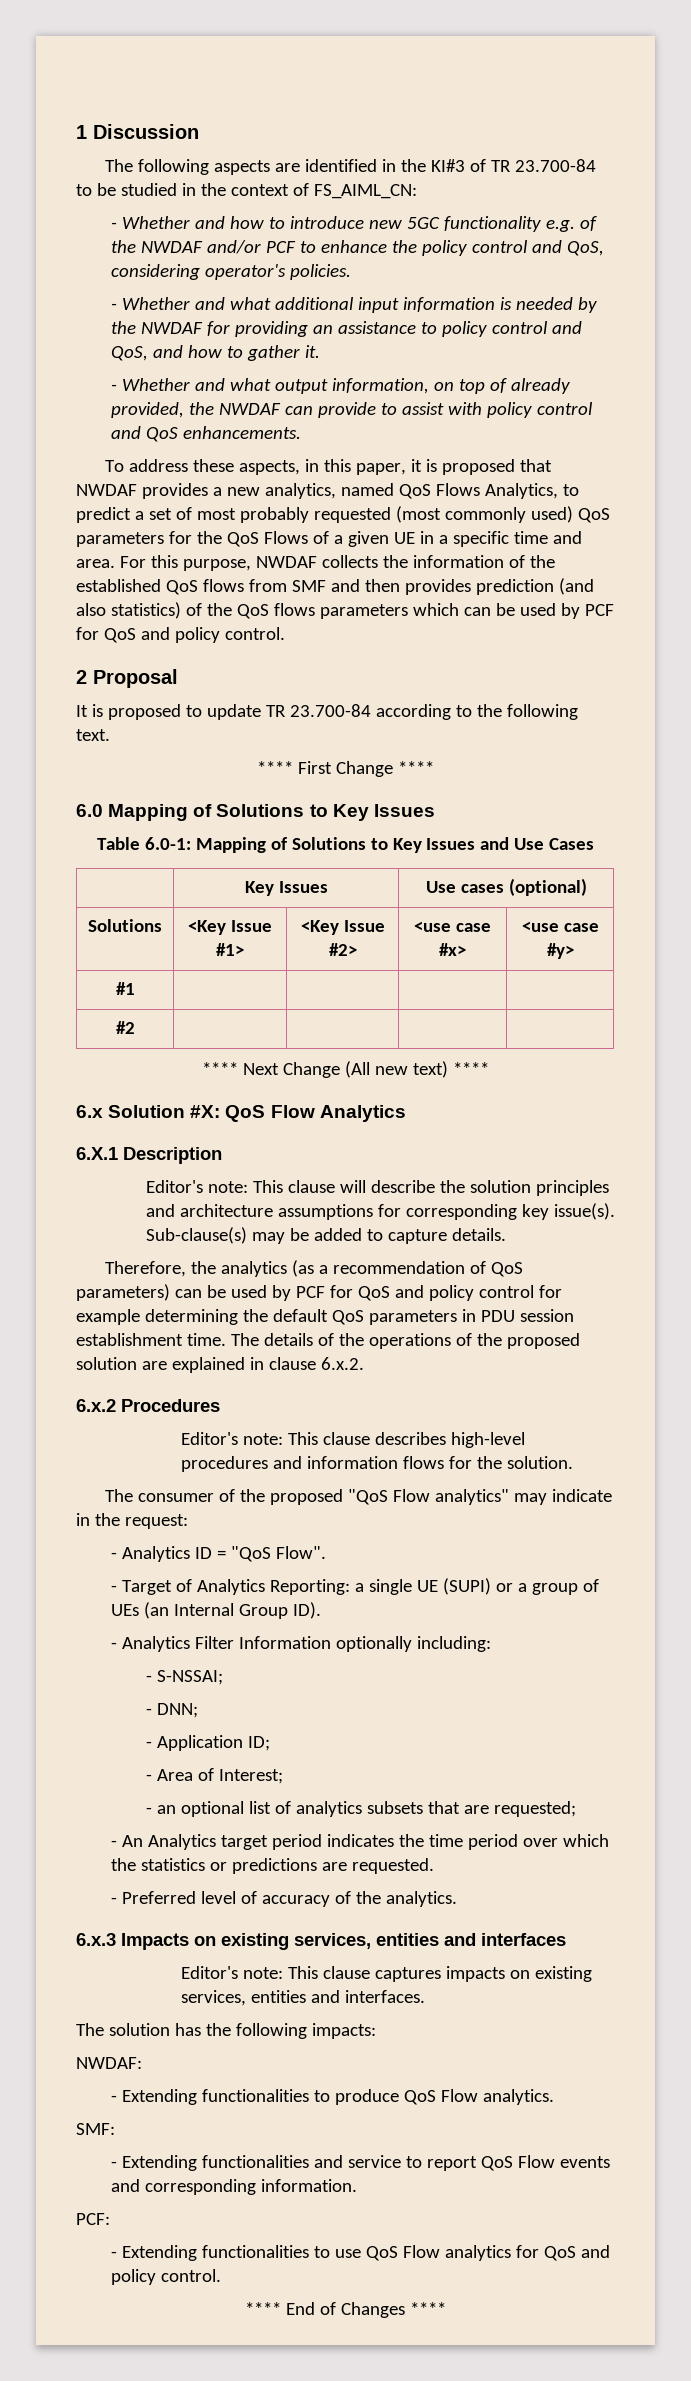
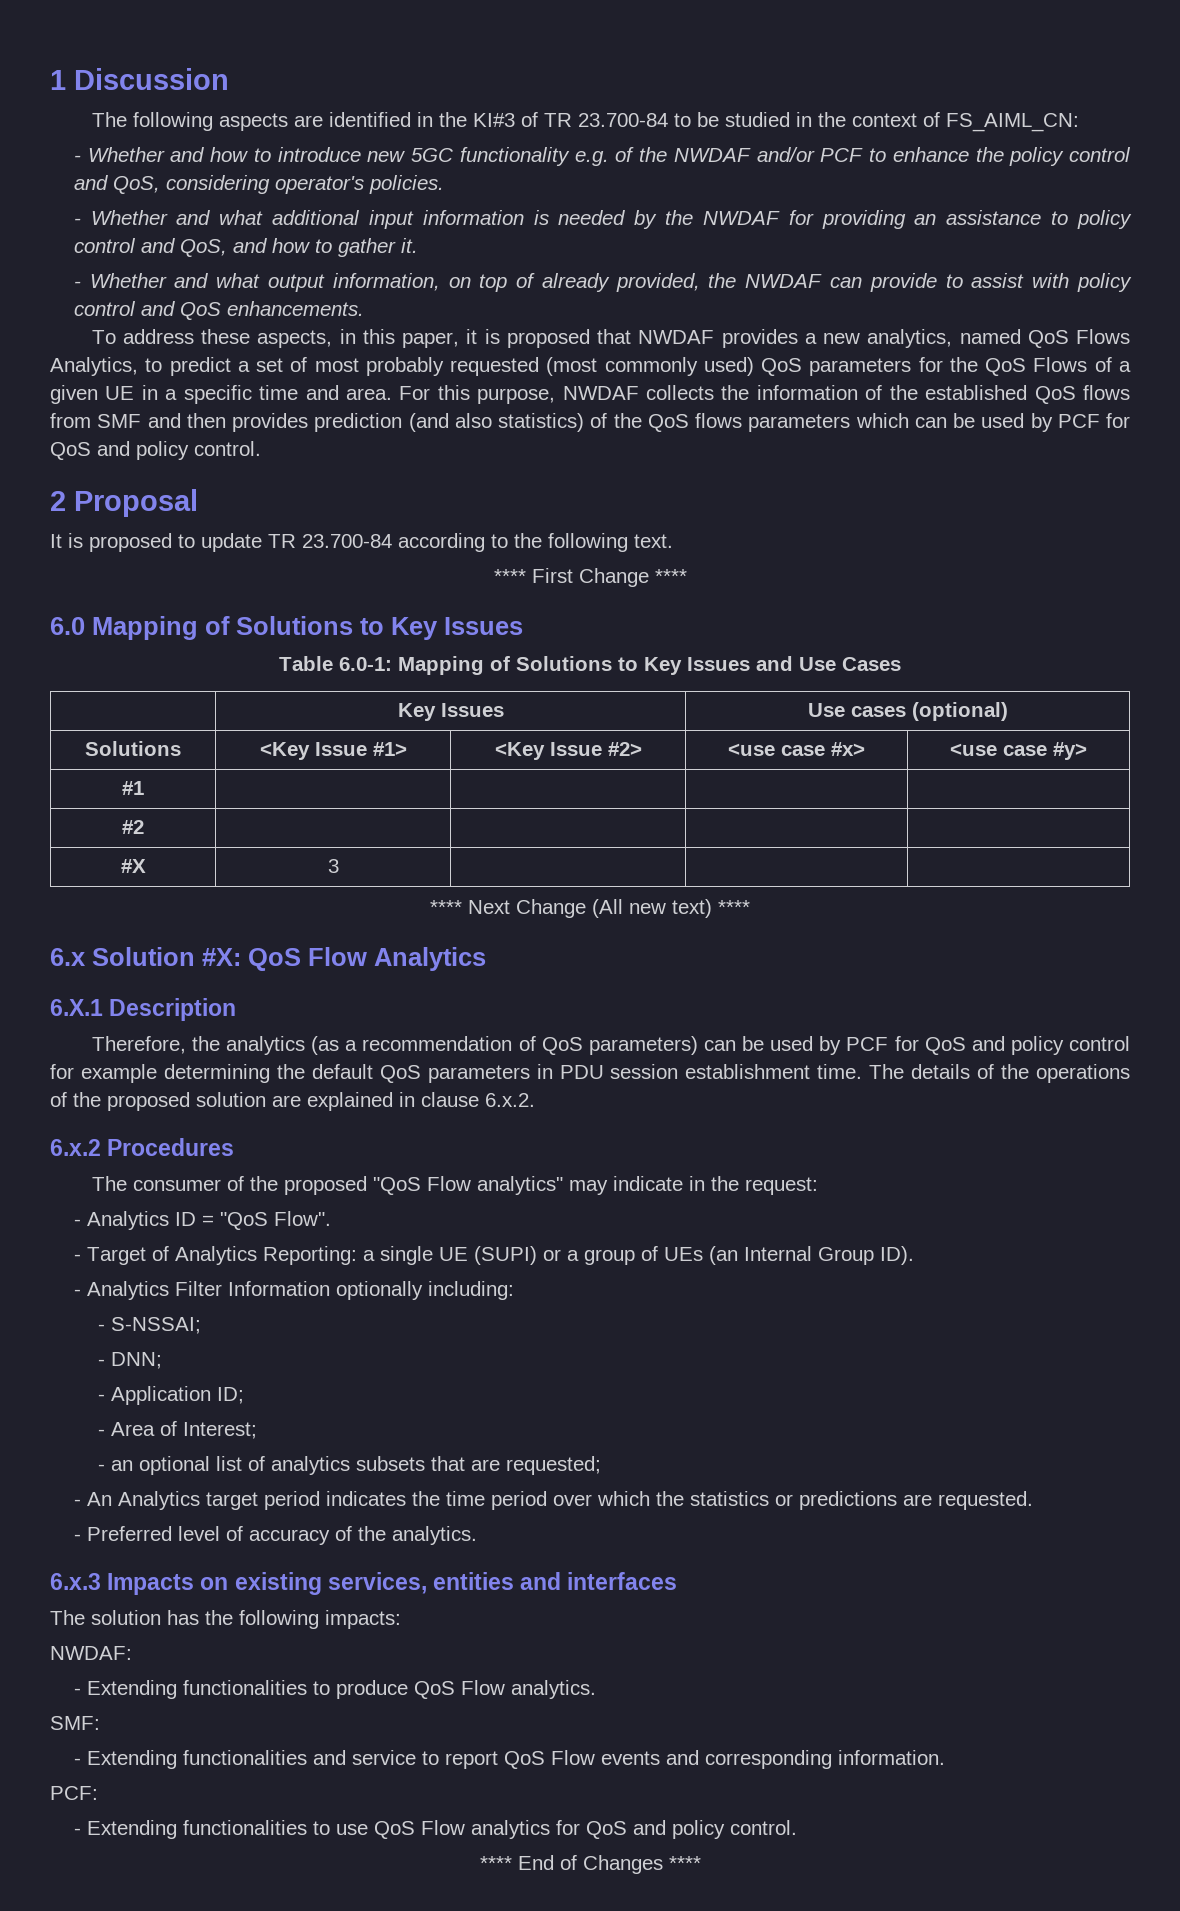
+ #X | 3 | | |
- Editor's note: This clause will describe the solution principles and architecture assumptions for corresponding key issue(s). Sub-clause(s) may be added to capture details.
- Editor's note: This clause describes high-level procedures and information flows for the solution.
- Editor's note: This clause captures impacts on existing services, entities and interfaces.

